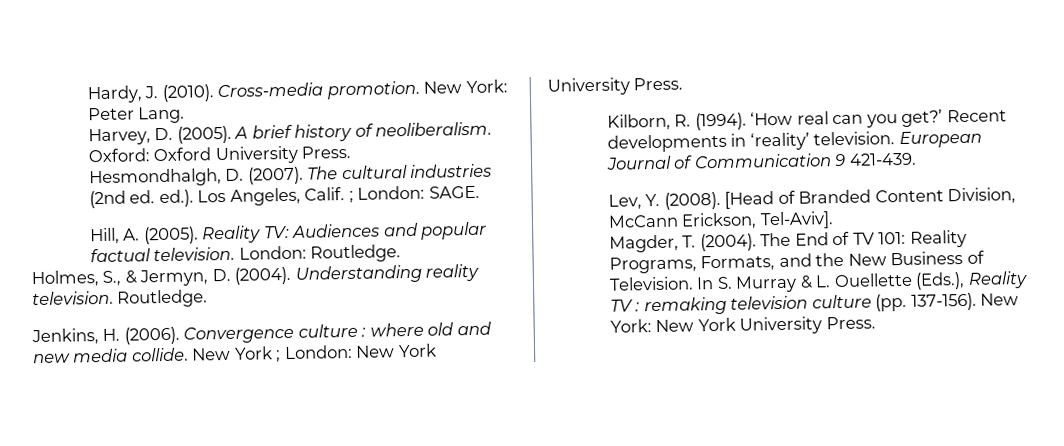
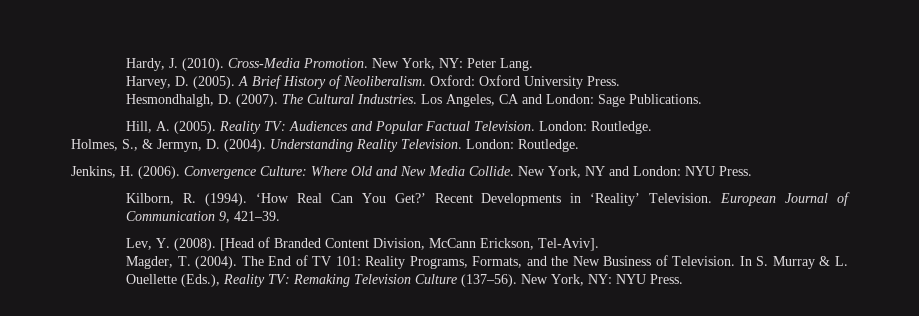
- Cross-media promotion. New York: Peter Lang.
+ Cross-Media Promotion. New York, NY: Peter Lang.
- A brief history of neoliberalism.
+ A Brief History of Neoliberalism.
- The cultural industries (2nd ed. ed.). Los Angeles, Calif. ; London: SAGE.
+ The Cultural Industries. Los Angeles, CA and London: Sage Publications.
- Reality TV: Audiences and popular factual television.
+ Reality TV: Audiences and Popular Factual Television.
- Understanding reality television. Routledge.
+ Understanding Reality Television. London: Routledge.
- Convergence culture : where old and new media collide. New York ; London: New York University Press.
+ Convergence Culture: Where Old and New Media Collide. New York, NY and London: NYU Press.
- ‘How real can you get?’ Recent developments in ‘reality’ television.
+ ‘How Real Can You Get?’ Recent Developments in ‘Reality’ Television.
- European Journal of Communication 9 421-439.
+ European Journal of Communication 9, 421–39.
- In S. Murray & L. Ouellette (Eds.), Reality TV : remaking television culture (pp. 137-156). New York: New York University Press.
+ In S. Murray & L. Ouellette (Eds.), Reality TV: Remaking Television Culture (137–56). New York, NY: NYU Press.

